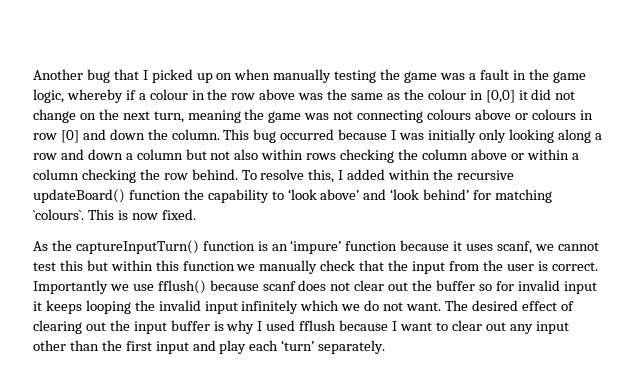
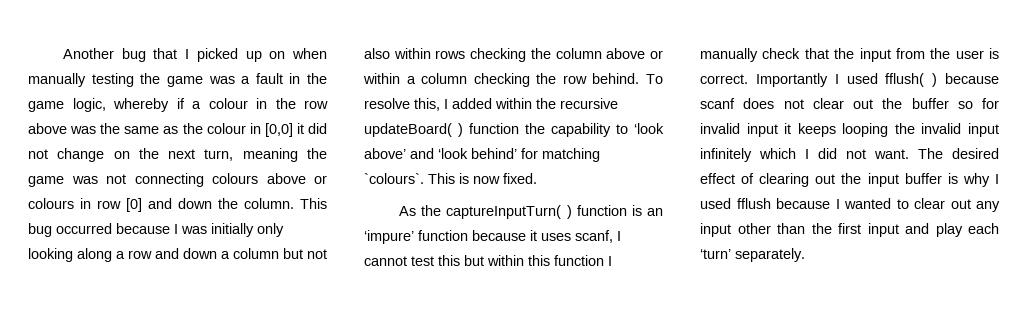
- To resolve this, I added within the recursive updateBoard() function the capability to ‘look above’ and ‘look behind’ for matching `colours`.
+ To resolve this, I added within the recursive updateBoard( ) function the capability to ‘look above’ and ‘look behind’ for matching `colours`.
- As the captureInputTurn() function is an ‘impure’ function because it uses scanf, we cannot test this but within this function we manually check that the input from the user is correct.
+ As the captureInputTurn( ) function is an ‘impure’ function because it uses scanf, I cannot test this but within this function I manually check that the input from the user is correct.
- Importantly we use fflush() because scanf does not clear out the buffer so for invalid input it keeps looping the invalid input infinitely which we do not want.
+ Importantly I used fflush( ) because scanf does not clear out the buffer so for invalid input it keeps looping the invalid input infinitely which I did not want.
- The desired effect of clearing out the input buffer is why I used fflush because I want to clear out any input other than the first input and play each ‘turn’ separately.
+ The desired effect of clearing out the input buffer is why I used fflush because I wanted to clear out any input other than the first input and play each ‘turn’ separately.

